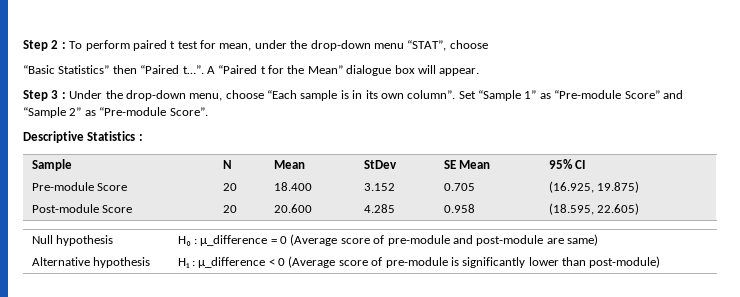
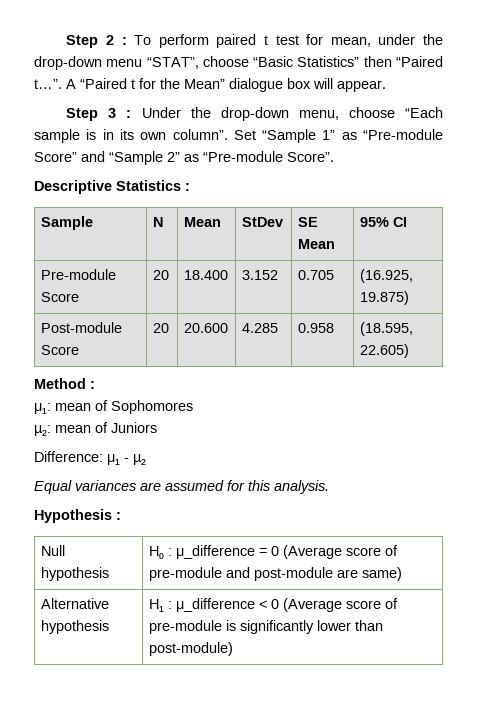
- Step 2 : To perform paired t test for mean, under the drop-down menu “STAT”, choose
- “Basic Statistics” then “Paired t…”.
+ Step 2 : To perform paired t test for mean, under the drop-down menu “STAT”, choose “Basic Statistics” then “Paired t…”.
+ Method :
+ μ₁: mean of Sophomores
+ µ₂: mean of Juniors
+ Difference: μ₁ - µ₂
+ Equal variances are assumed for this analysis.
+ Hypothesis :

